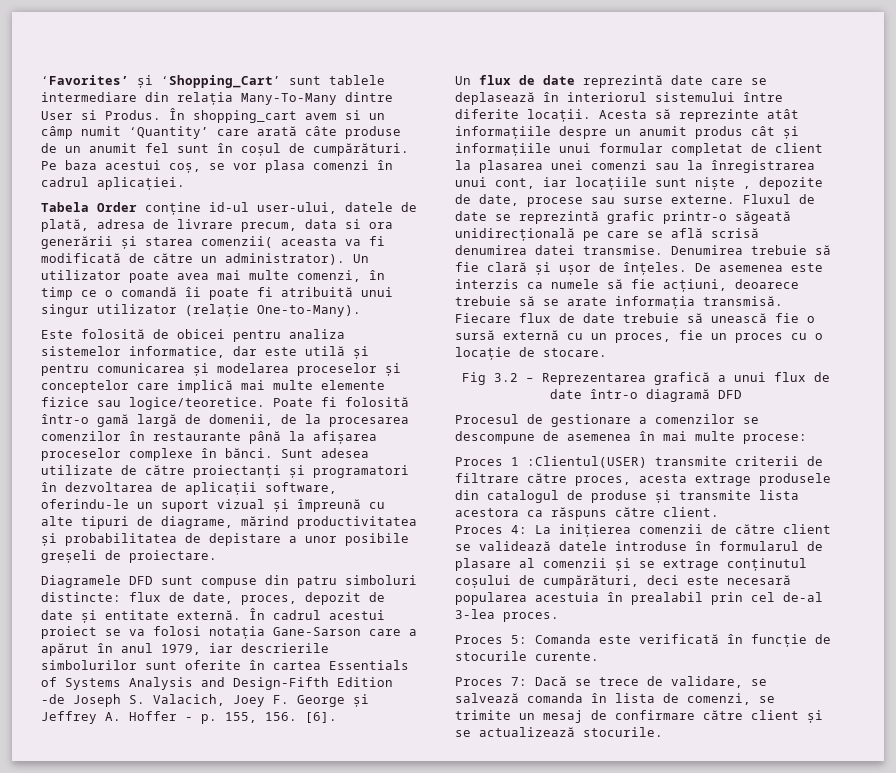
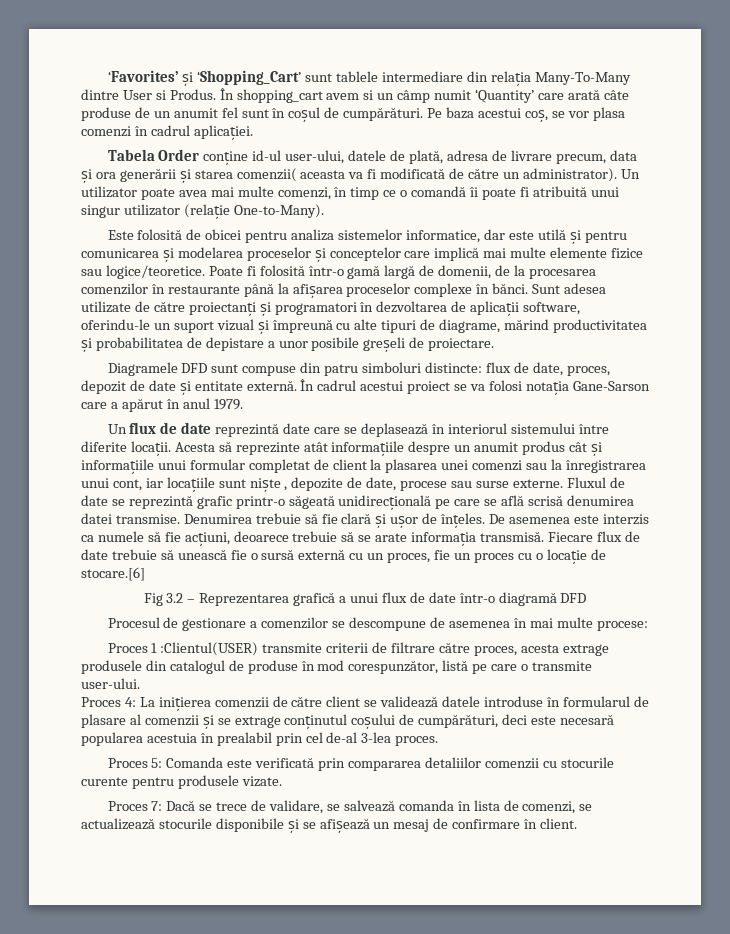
- Tabela Order conține id-ul user-ului, datele de plată, adresa de livrare precum, data si ora generării și starea comenzii( aceasta va fi modificată de către un administrator).
+ Tabela Order conține id-ul user-ului, datele de plată, adresa de livrare precum, data și ora generării și starea comenzii( aceasta va fi modificată de către un administrator).
- În cadrul acestui proiect se va folosi notația Gane-Sarson care a apărut în anul 1979, iar descrierile simbolurilor sunt oferite în cartea Essentials of Systems Analysis and Design-Fifth Edition -de Joseph S. Valacich, Joey F. George și Jeffrey A. Hoffer - p. 155, 156. [6].
+ În cadrul acestui proiect se va folosi notația Gane-Sarson care a apărut în anul 1979.
- Fiecare flux de date trebuie să unească fie o sursă externă cu un proces, fie un proces cu o locație de stocare.
+ Fiecare flux de date trebuie să unească fie o sursă externă cu un proces, fie un proces cu o locație de stocare.[6]
- Proces 1 :Clientul(USER) transmite criterii de filtrare către proces, acesta extrage produsele din catalogul de produse și transmite lista acestora ca răspuns către client.
+ Proces 1 :Clientul(USER) transmite criterii de filtrare către proces, acesta extrage produsele din catalogul de produse în mod corespunzător, listă pe care o transmite user-ului.
- Proces 5: Comanda este verificată în funcție de stocurile curente.
+ Proces 5: Comanda este verificată prin compararea detaliilor comenzii cu stocurile curente pentru produsele vizate.
- Proces 7: Dacă se trece de validare, se salvează comanda în lista de comenzi, se trimite un mesaj de confirmare către client și se actualizează stocurile.
+ Proces 7: Dacă se trece de validare, se salvează comanda în lista de comenzi, se actualizează stocurile disponibile și se afișează un mesaj de confirmare în client.

